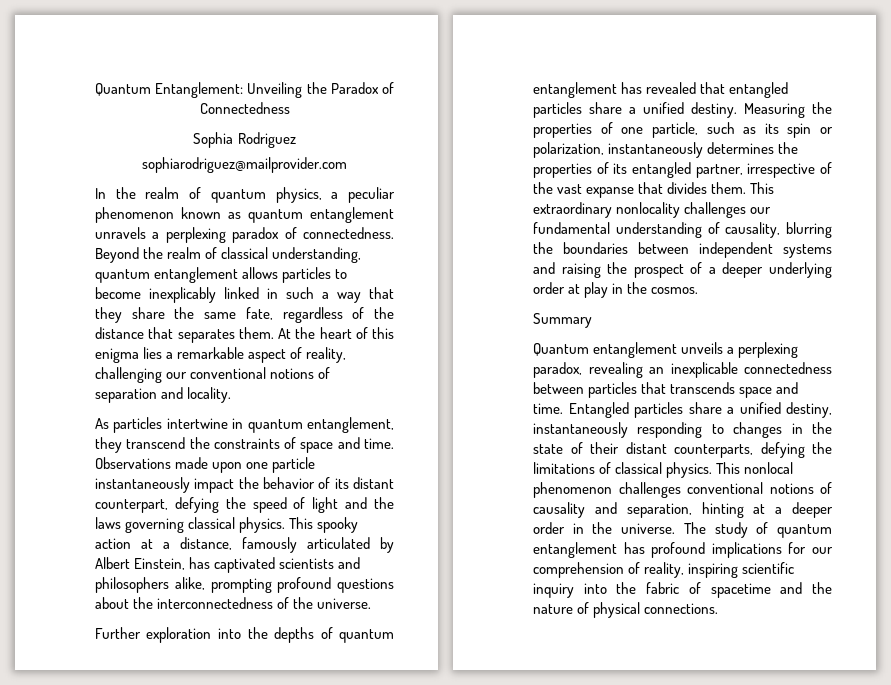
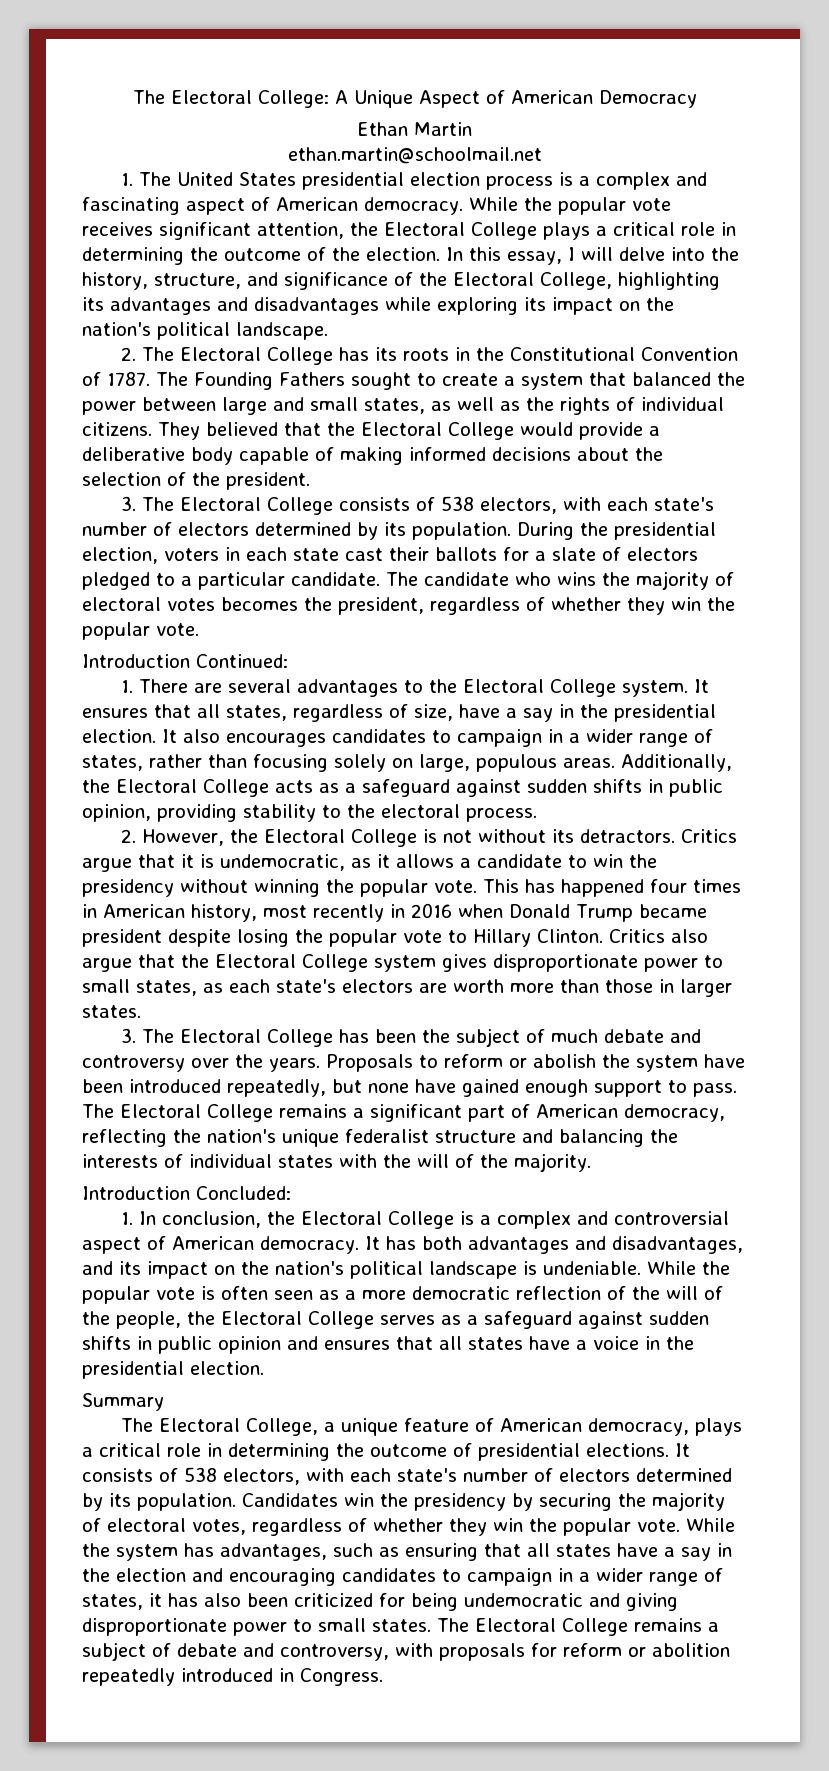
- Quantum Entanglement: Unveiling the Paradox of Connectedness
- Sophia Rodriguez
- sophiarodriguez@mailprovider.com
- In the realm of quantum physics, a peculiar phenomenon known as quantum entanglement unravels a perplexing paradox of connectedness. Beyond the realm of classical understanding, quantum entanglement allows particles to become inexplicably linked in such a way that they share the same fate, regardless of the distance that separates them. At the heart of this enigma lies a remarkable aspect of reality, challenging our conventional notions of separation and locality.
- As particles intertwine in quantum entanglement, they transcend the constraints of space and time. Observations made upon one particle instantaneously impact the behavior of its distant counterpart, defying the speed of light and the laws governing classical physics. This spooky action at a distance, famously articulated by Albert Einstein, has captivated scientists and philosophers alike, prompting profound questions about the interconnectedness of the universe.
- Further exploration into the depths of quantum entanglement has revealed that entangled particles share a unified destiny. Measuring the properties of one particle, such as its spin or polarization, instantaneously determines the properties of its entangled partner, irrespective of the vast expanse that divides them. This extraordinary nonlocality challenges our fundamental understanding of causality, blurring the boundaries between independent systems and raising the prospect of a deeper underlying order at play in the cosmos.
+ The Electoral College: A Unique Aspect of American Democracy
+ Ethan Martin
+ ethan.martin@schoolmail.net
+ 1. The United States presidential election process is a complex and fascinating aspect of American democracy. While the popular vote receives significant attention, the Electoral College plays a critical role in determining the outcome of the election. In this essay, I will delve into the history, structure, and significance of the Electoral College, highlighting its advantages and disadvantages while exploring its impact on the nation's political landscape.
+ 2. The Electoral College has its roots in the Constitutional Convention of 1787. The Founding Fathers sought to create a system that balanced the power between large and small states, as well as the rights of individual citizens. They believed that the Electoral College would provide a deliberative body capable of making informed decisions about the selection of the president.
+ 3. The Electoral College consists of 538 electors, with each state's number of electors determined by its population. During the presidential election, voters in each state cast their ballots for a slate of electors pledged to a particular candidate. The candidate who wins the majority of electoral votes becomes the president, regardless of whether they win the popular vote.
+ Introduction Continued:
+ 1. There are several advantages to the Electoral College system. It ensures that all states, regardless of size, have a say in the presidential election. It also encourages candidates to campaign in a wider range of states, rather than focusing solely on large, populous areas. Additionally, the Electoral College acts as a safeguard against sudden shifts in public opinion, providing stability to the electoral process.
+ 2. However, the Electoral College is not without its detractors. Critics argue that it is undemocratic, as it allows a candidate to win the presidency without winning the popular vote. This has happened four times in American history, most recently in 2016 when Donald Trump became president despite losing the popular vote to Hillary Clinton. Critics also argue that the Electoral College system gives disproportionate power to small states, as each state's electors are worth more than those in larger states.
+ 3. The Electoral College has been the subject of much debate and controversy over the years. Proposals to reform or abolish the system have been introduced repeatedly, but none have gained enough support to pass. The Electoral College remains a significant part of American democracy, reflecting the nation's unique federalist structure and balancing the interests of individual states with the will of the majority.
+ Introduction Concluded:
+ 1. In conclusion, the Electoral College is a complex and controversial aspect of American democracy. It has both advantages and disadvantages, and its impact on the nation's political landscape is undeniable. While the popular vote is often seen as a more democratic reflection of the will of the people, the Electoral College serves as a safeguard against sudden shifts in public opinion and ensures that all states have a voice in the presidential election.
  Summary
- Quantum entanglement unveils a perplexing paradox, revealing an inexplicable connectedness between particles that transcends space and time. Entangled particles share a unified destiny, instantaneously responding to changes in the state of their distant counterparts, defying the limitations of classical physics. This nonlocal phenomenon challenges conventional notions of causality and separation, hinting at a deeper order in the universe. The study of quantum entanglement has profound implications for our comprehension of reality, inspiring scientific inquiry into the fabric of spacetime and the nature of physical connections.
+ The Electoral College, a unique feature of American democracy, plays a critical role in determining the outcome of presidential elections. It consists of 538 electors, with each state's number of electors determined by its population. Candidates win the presidency by securing the majority of electoral votes, regardless of whether they win the popular vote. While the system has advantages, such as ensuring that all states have a say in the election and encouraging candidates to campaign in a wider range of states, it has also been criticized for being undemocratic and giving disproportionate power to small states. The Electoral College remains a subject of debate and controversy, with proposals for reform or abolition repeatedly introduced in Congress.

